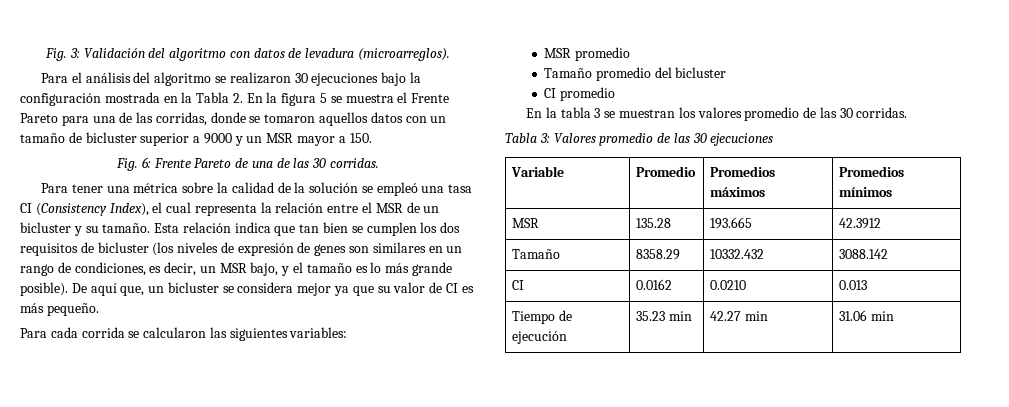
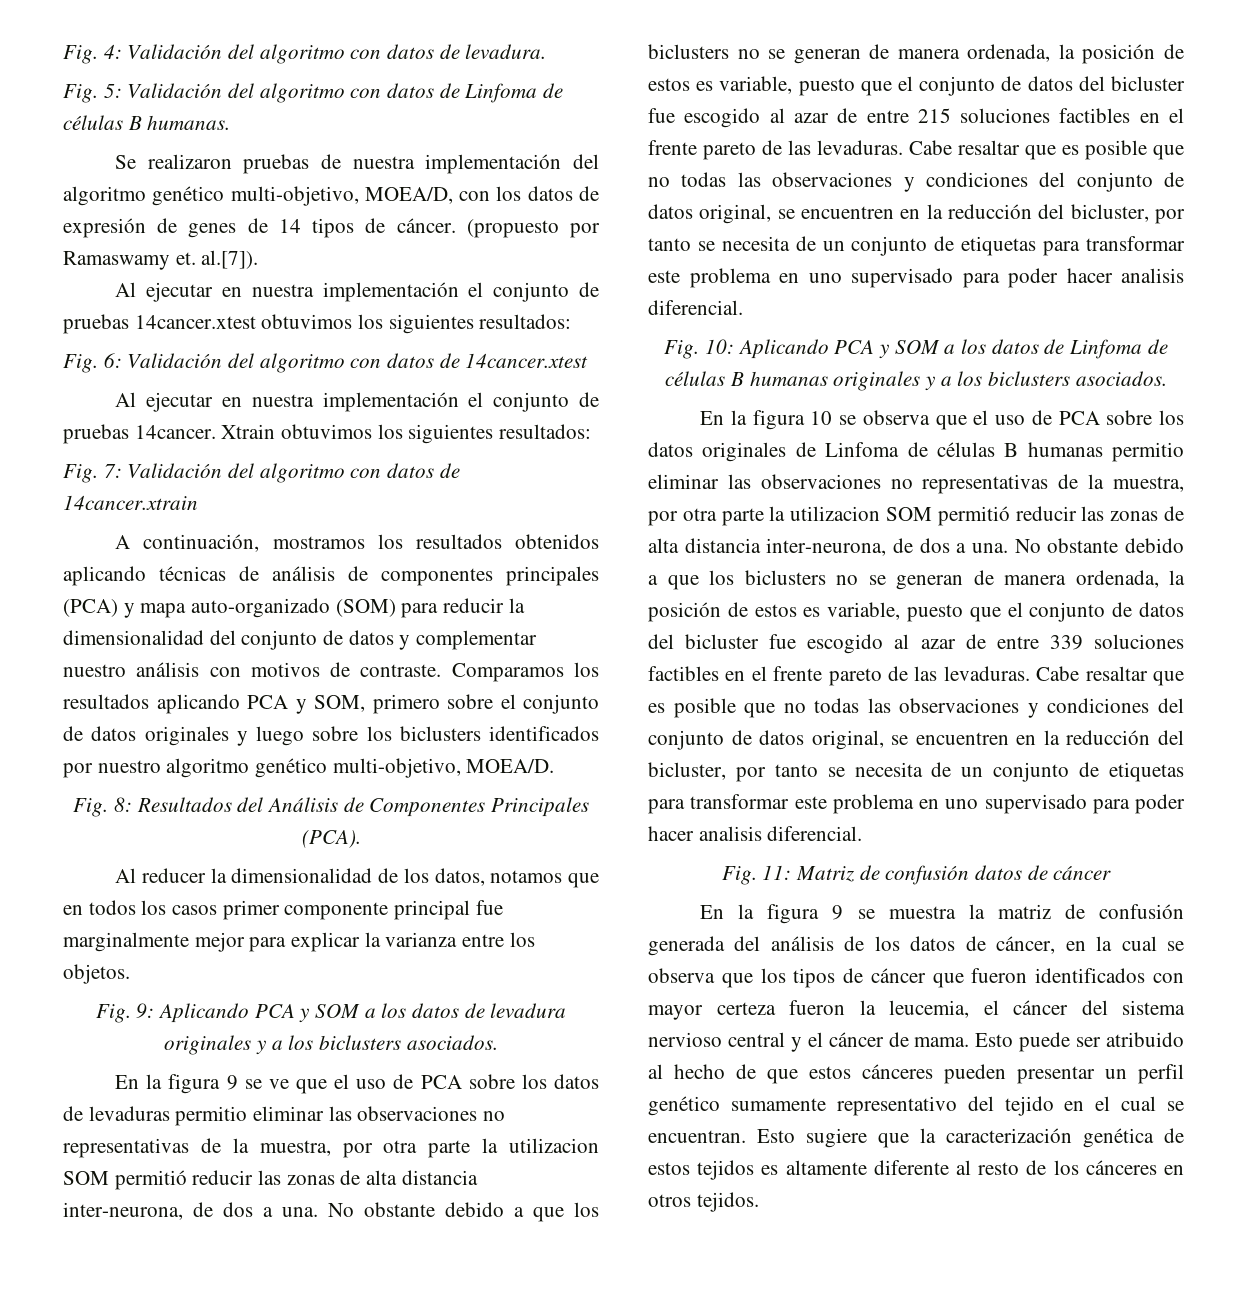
- Fig. 3: Validación del algoritmo con datos de levadura (microarreglos).
- Para el análisis del algoritmo se realizaron 30 ejecuciones bajo la configuración mostrada en la Tabla 2. En la figura 5 se muestra el Frente Pareto para una de las corridas, donde se tomaron aquellos datos con un tamaño de bicluster superior a 9000 y un MSR mayor a 150.
- Fig. 6: Frente Pareto de una de las 30 corridas.
- Para tener una métrica sobre la calidad de la solución se empleó una tasa CI (Consistency Index), el cual representa la relación entre el MSR de un bicluster y su tamaño. Esta relación indica que tan bien se cumplen los dos requisitos de bicluster (los niveles de expresión de genes son similares en un rango de condiciones, es decir, un MSR bajo, y el tamaño es lo más grande posible). De aquí que, un bicluster se considera mejor ya que su valor de CI es más pequeño.
- Para cada corrida se calcularon las siguientes variables:
- MSR promedio
- Tamaño promedio del bicluster
- CI promedio
- En la tabla 3 se muestran los valores promedio de las 30 corridas.
- Tabla 3: Valores promedio de las 30 ejecuciones
- Variable | Promedio | Promedios máximos | Promedios mínimos
- MSR | 135.28 | 193.665 | 42.3912
- Tamaño | 8358.29 | 10332.432 | 3088.142
- CI | 0.0162 | 0.0210 | 0.013
- Tiempo de ejecución | 35.23 min | 42.27 min | 31.06 min
+ Fig. 4: Validación del algoritmo con datos de levadura.
+ Fig. 5: Validación del algoritmo con datos de Linfoma de células B humanas.
+ Se realizaron pruebas de nuestra implementación del algoritmo genético multi-objetivo, MOEA/D, con los datos de expresión de genes de 14 tipos de cáncer. (propuesto por Ramaswamy et. al.[7]).
+ Al ejecutar en nuestra implementación el conjunto de pruebas 14cancer.xtest obtuvimos los siguientes resultados:
+ Fig. 6: Validación del algoritmo con datos de 14cancer.xtest
+ Al ejecutar en nuestra implementación el conjunto de pruebas 14cancer. Xtrain obtuvimos los siguientes resultados:
+ Fig. 7: Validación del algoritmo con datos de 14cancer.xtrain
+ A continuación, mostramos los resultados obtenidos aplicando técnicas de análisis de componentes principales (PCA) y mapa auto-organizado (SOM) para reducir la dimensionalidad del conjunto de datos y complementar nuestro análisis con motivos de contraste. Comparamos los resultados aplicando PCA y SOM, primero sobre el conjunto de datos originales y luego sobre los biclusters identificados por nuestro algoritmo genético multi-objetivo, MOEA/D.
+ Fig. 8: Resultados del Análisis de Componentes Principales (PCA).
+ Al reducer la dimensionalidad de los datos, notamos que en todos los casos primer componente principal fue marginalmente mejor para explicar la varianza entre los objetos.
+ Fig. 9: Aplicando PCA y SOM a los datos de levadura originales y a los biclusters asociados.
+ En la figura 9 se ve que el uso de PCA sobre los datos de levaduras permitio eliminar las observaciones no representativas de la muestra, por otra parte la utilizacion SOM permitió reducir las zonas de alta distancia inter-neurona, de dos a una. No obstante debido a que los biclusters no se generan de manera ordenada, la posición de estos es variable, puesto que el conjunto de datos del bicluster fue escogido al azar de entre 215 soluciones factibles en el frente pareto de las levaduras. Cabe resaltar que es posible que no todas las observaciones y condiciones del conjunto de datos original, se encuentren en la reducción del bicluster, por tanto se necesita de un conjunto de etiquetas para transformar este problema en uno supervisado para poder hacer analisis diferencial.
+ Fig. 10: Aplicando PCA y SOM a los datos de Linfoma de células B humanas originales y a los biclusters asociados.
+ En la figura 10 se observa que el uso de PCA sobre los datos originales de Linfoma de células B humanas permitio eliminar las observaciones no representativas de la muestra, por otra parte la utilizacion SOM permitió reducir las zonas de alta distancia inter-neurona, de dos a una. No obstante debido a que los biclusters no se generan de manera ordenada, la posición de estos es variable, puesto que el conjunto de datos del bicluster fue escogido al azar de entre 339 soluciones factibles en el frente pareto de las levaduras. Cabe resaltar que es posible que no todas las observaciones y condiciones del conjunto de datos original, se encuentren en la reducción del bicluster, por tanto se necesita de un conjunto de etiquetas para transformar este problema en uno supervisado para poder hacer analisis diferencial.
+ Fig. 11: Matriz de confusión datos de cáncer
+ En la figura 9 se muestra la matriz de confusión generada del análisis de los datos de cáncer, en la cual se observa que los tipos de cáncer que fueron identificados con mayor certeza fueron la leucemia, el cáncer del sistema nervioso central y el cáncer de mama. Esto puede ser atribuido al hecho de que estos cánceres pueden presentar un perfil genético sumamente representativo del tejido en el cual se encuentran. Esto sugiere que la caracterización genética de estos tejidos es altamente diferente al resto de los cánceres en otros tejidos.

